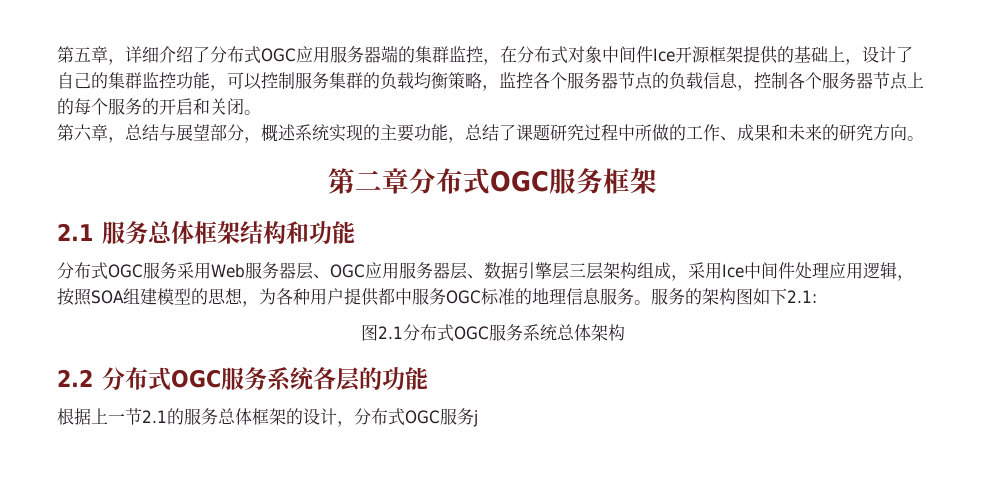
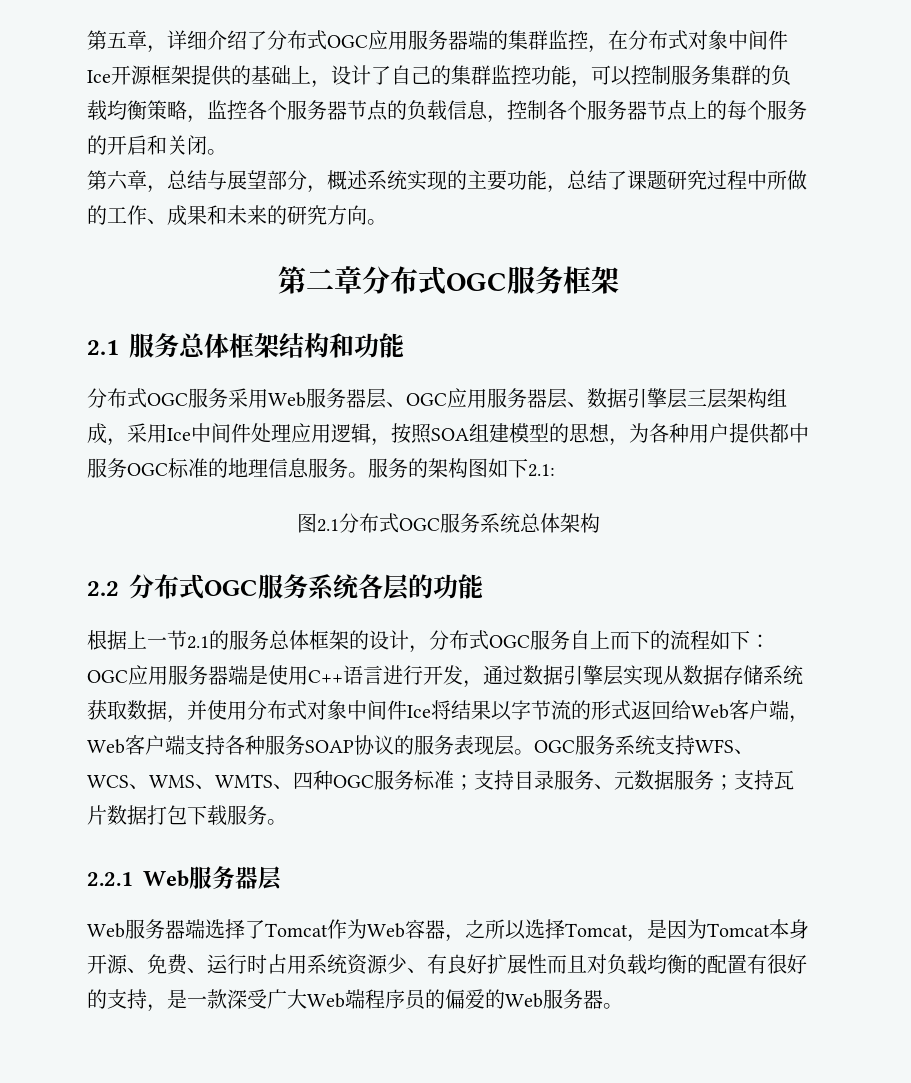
- 根据上一节2.1的服务总体框架的设计，分布式OGC服务j
+ 根据上一节2.1的服务总体框架的设计，分布式OGC服务自上而下的流程如下：OGC应用服务器端是使用C++语言进行开发，通过数据引擎层实现从数据存储系统获取数据，并使用分布式对象中间件Ice将结果以字节流的形式返回给Web客户端，Web客户端支持各种服务SOAP协议的服务表现层。OGC服务系统支持WFS、WCS、WMS、WMTS、四种OGC服务标准；支持目录服务、元数据服务；支持瓦片数据打包下载服务。
+ 2.2.1 Web服务器层
+ Web服务器端选择了Tomcat作为Web容器，之所以选择Tomcat，是因为Tomcat本身开源、免费、运行时占用系统资源少、有良好扩展性而且对负载均衡的配置有很好的支持，是一款深受广大Web端程序员的偏爱的Web服务器。

